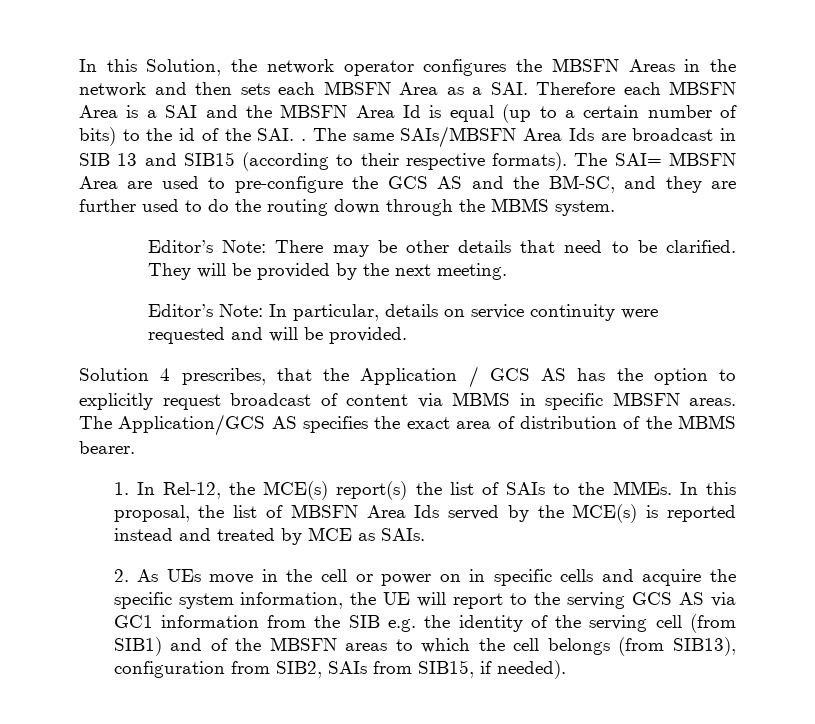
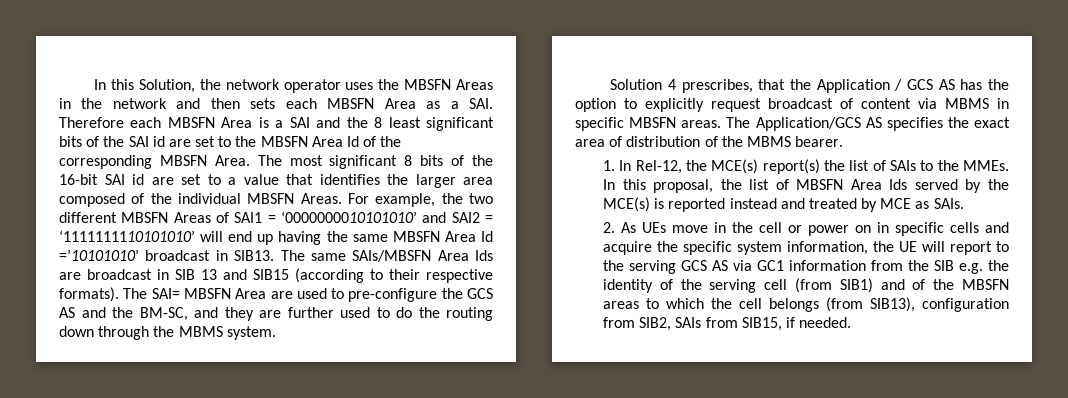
- In this Solution, the network operator configures the MBSFN Areas in the network and then sets each MBSFN Area as a SAI. Therefore each MBSFN Area is a SAI and the MBSFN Area Id is equal (up to a certain number of bits) to the id of the SAI. .
+ In this Solution, the network operator uses the MBSFN Areas in the network and then sets each MBSFN Area as a SAI. Therefore each MBSFN Area is a SAI and the 8 least significant bits of the SAI id are set to the MBSFN Area Id of the corresponding MBSFN Area. The most significant 8 bits of the 16-bit SAI id are set to a value that identifies the larger area composed of the individual MBSFN Areas. For example, the two different MBSFN Areas of SAI1 = ‘0000000010101010’ and SAI2 = ‘1111111110101010’ will end up having the same MBSFN Area Id =’10101010’ broadcast in SIB13.
- Editor’s Note: There may be other details that need to be clarified. They will be provided by the next meeting.
- Editor’s Note: In particular, details on service continuity were requested and will be provided.
- 2. As UEs move in the cell or power on in specific cells and acquire the specific system information, the UE will report to the serving GCS AS via GC1 information from the SIB e.g. the identity of the serving cell (from SIB1) and of the MBSFN areas to which the cell belongs (from SIB13), configuration from SIB2, SAIs from SIB15, if needed).
+ 2. As UEs move in the cell or power on in specific cells and acquire the specific system information, the UE will report to the serving GCS AS via GC1 information from the SIB e.g. the identity of the serving cell (from SIB1) and of the MBSFN areas to which the cell belongs (from SIB13), configuration from SIB2, SAIs from SIB15, if needed.

